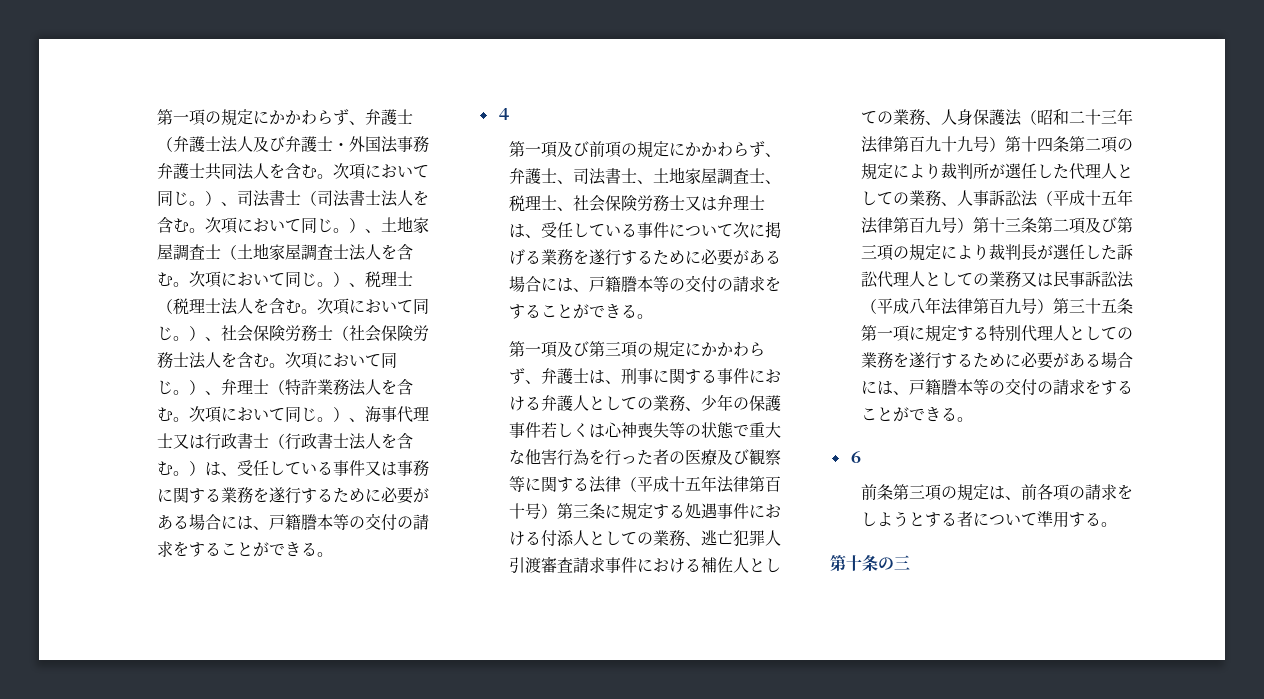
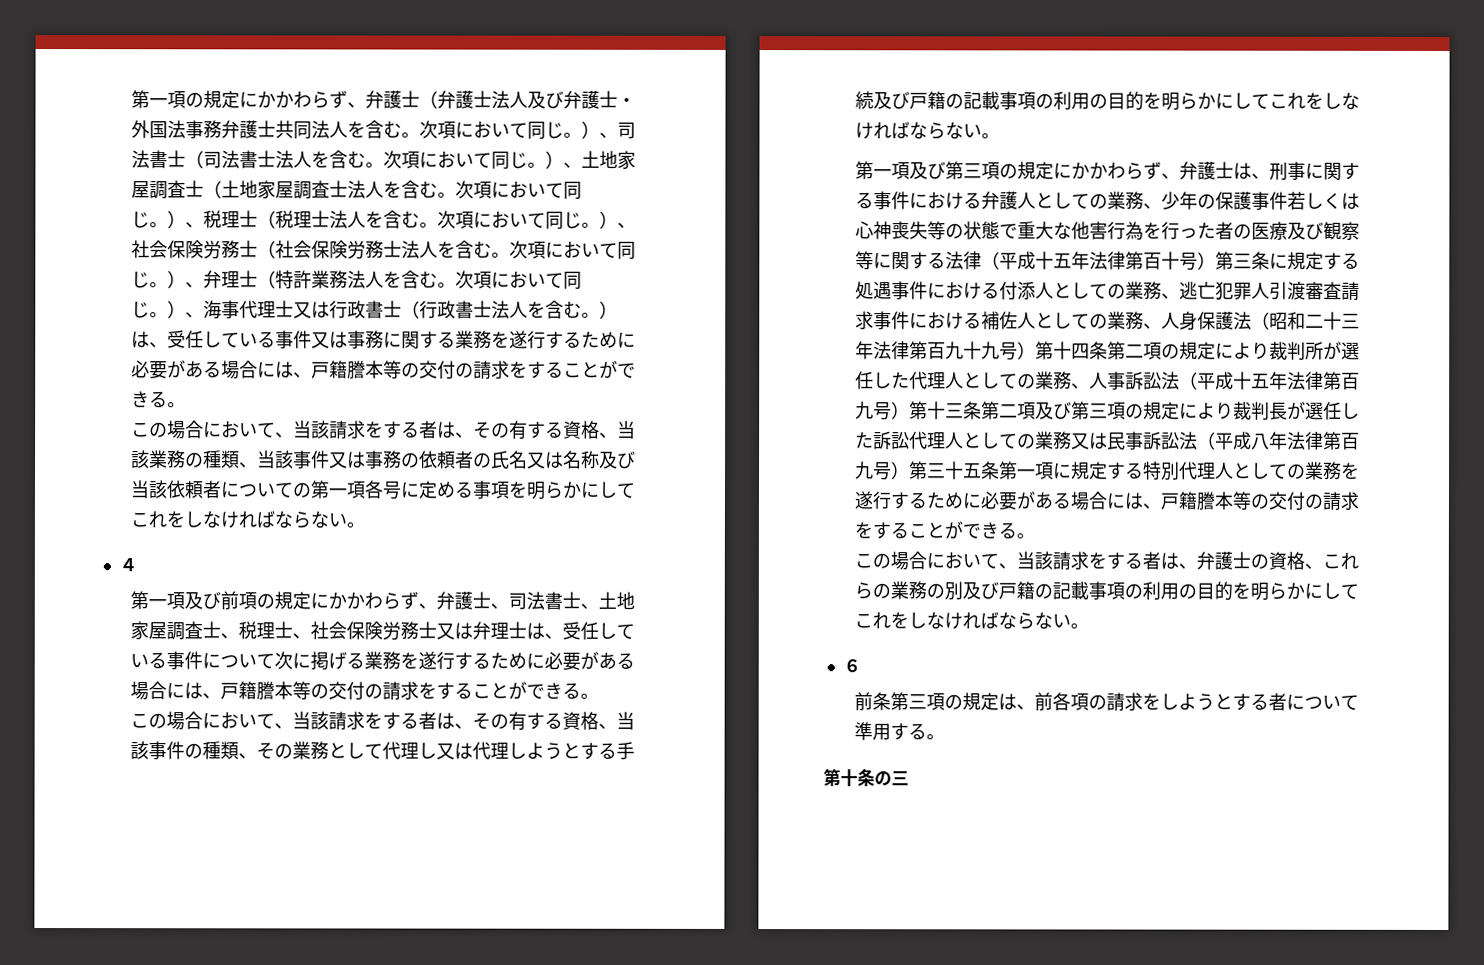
+ この場合において、当該請求をする者は、その有する資格、当該業務の種類、当該事件又は事務の依頼者の氏名又は名称及び当該依頼者についての第一項各号に定める事項を明らかにしてこれをしなければならない。
+ この場合において、当該請求をする者は、その有する資格、当該事件の種類、その業務として代理し又は代理しようとする手続及び戸籍の記載事項の利用の目的を明らかにしてこれをしなければならない。
+ この場合において、当該請求をする者は、弁護士の資格、これらの業務の別及び戸籍の記載事項の利用の目的を明らかにしてこれをしなければならない。

